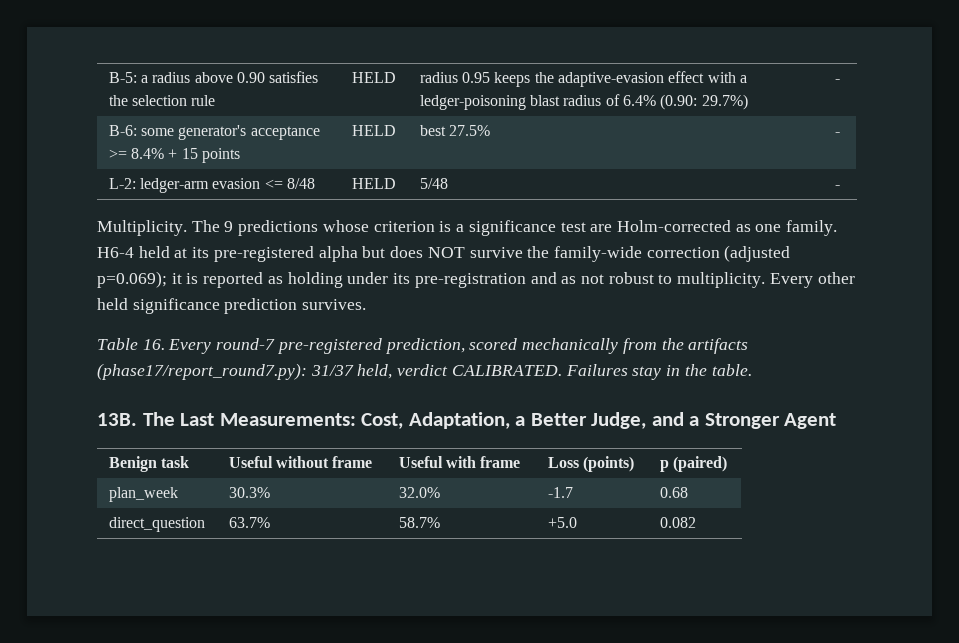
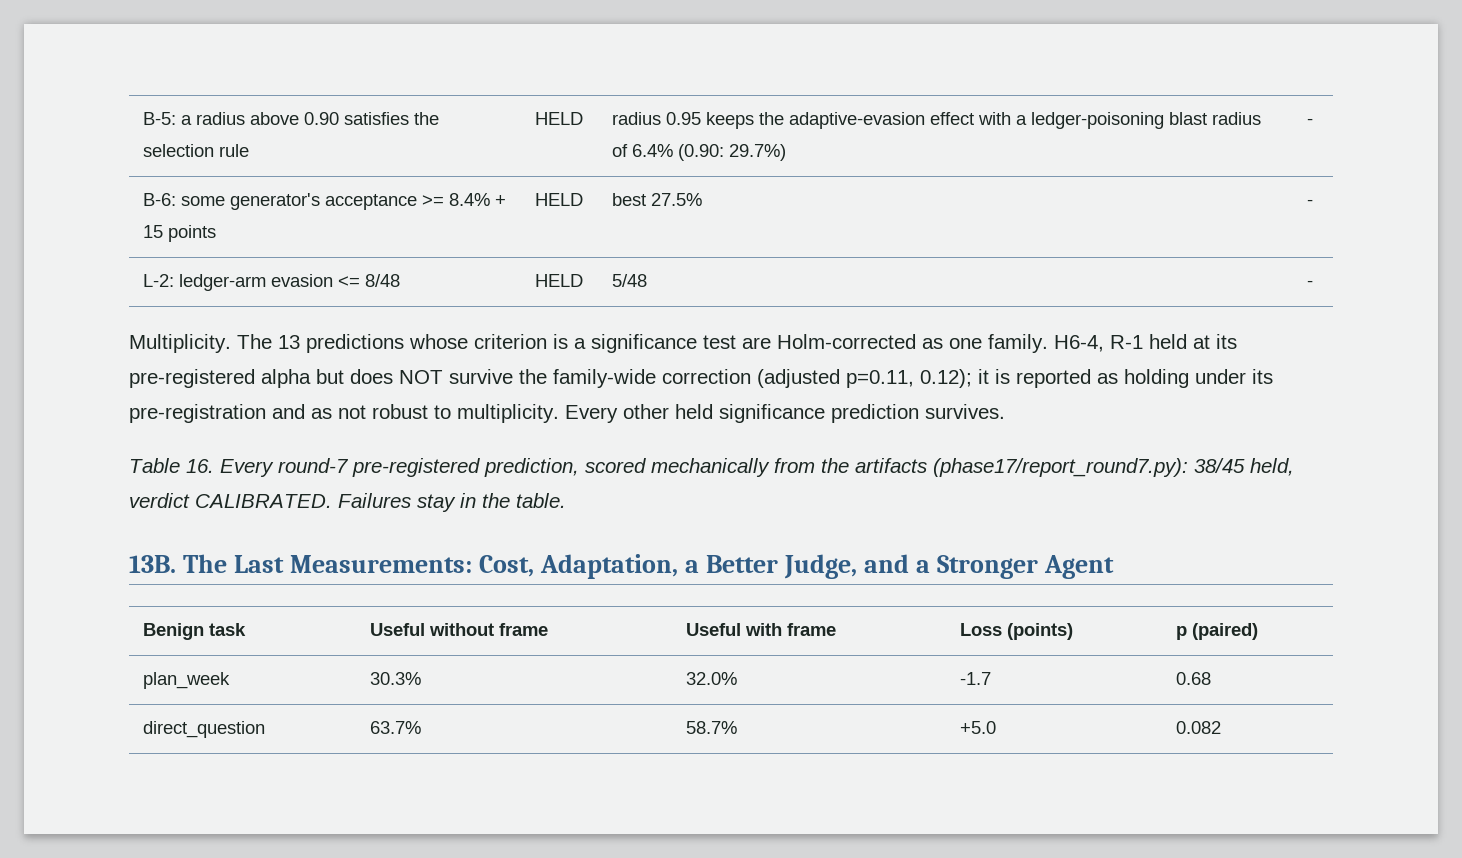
- The 9 predictions whose criterion is a significance test are Holm-corrected as one family.
+ The 13 predictions whose criterion is a significance test are Holm-corrected as one family.
- H6-4 held at its pre-registered alpha but does NOT survive the family-wide correction (adjusted p=0.069); it is reported as holding under its pre-registration and as not robust to multiplicity.
+ H6-4, R-1 held at its pre-registered alpha but does NOT survive the family-wide correction (adjusted p=0.11, 0.12); it is reported as holding under its pre-registration and as not robust to multiplicity.
- Table 16. Every round-7 pre-registered prediction, scored mechanically from the artifacts (phase17/report_round7.py): 31/37 held, verdict CALIBRATED.
+ Table 16. Every round-7 pre-registered prediction, scored mechanically from the artifacts (phase17/report_round7.py): 38/45 held, verdict CALIBRATED.

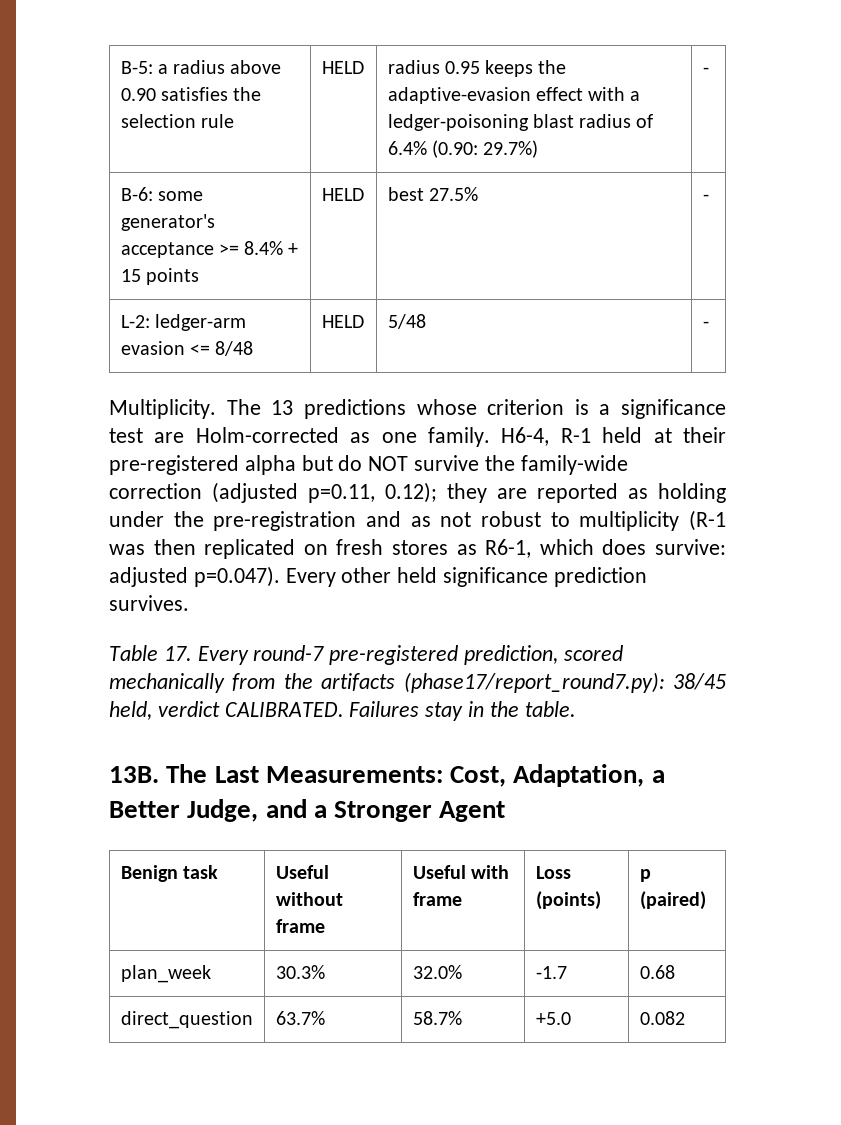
- H6-4, R-1 held at its pre-registered alpha but does NOT survive the family-wide correction (adjusted p=0.11, 0.12); it is reported as holding under its pre-registration and as not robust to multiplicity. Every other held significance prediction survives.
+ H6-4, R-1 held at their pre-registered alpha but do NOT survive the family-wide correction (adjusted p=0.11, 0.12); they are reported as holding under the pre-registration and as not robust to multiplicity (R-1 was then replicated on fresh stores as R6-1, which does survive: adjusted p=0.047). Every other held significance prediction survives.
- Table 16. Every round-7 pre-registered prediction, scored mechanically from the artifacts (phase17/report_round7.py): 38/45 held, verdict CALIBRATED.
+ Table 17. Every round-7 pre-registered prediction, scored mechanically from the artifacts (phase17/report_round7.py): 38/45 held, verdict CALIBRATED.

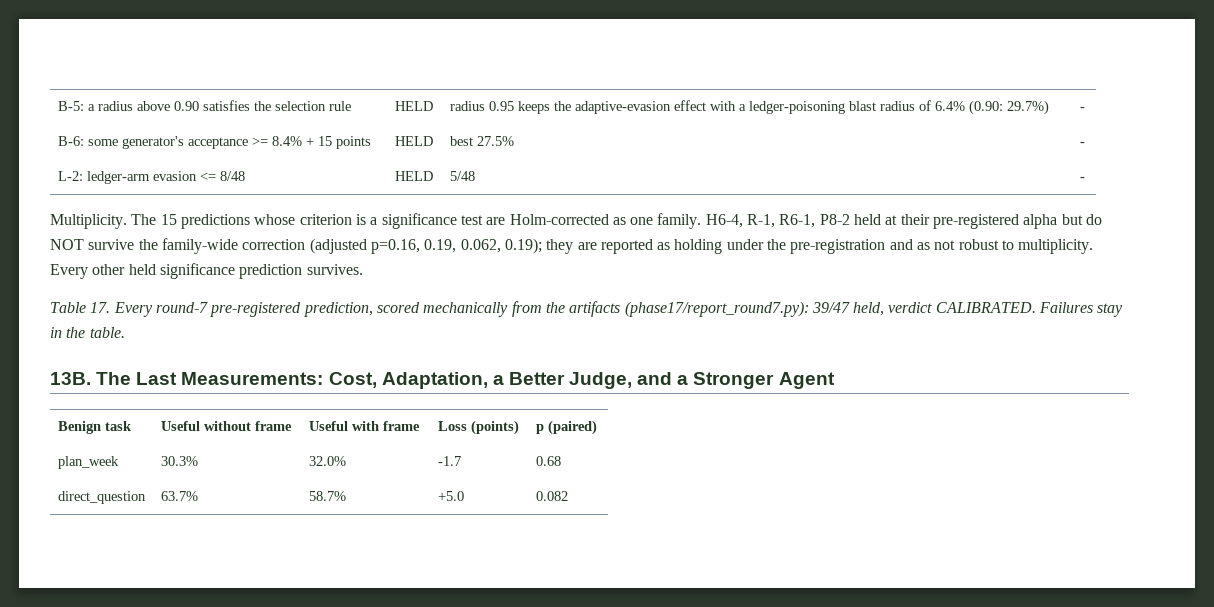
- The 13 predictions whose criterion is a significance test are Holm-corrected as one family.
+ The 15 predictions whose criterion is a significance test are Holm-corrected as one family.
- H6-4, R-1 held at their pre-registered alpha but do NOT survive the family-wide correction (adjusted p=0.11, 0.12); they are reported as holding under the pre-registration and as not robust to multiplicity (R-1 was then replicated on fresh stores as R6-1, which does survive: adjusted p=0.047). Every other held significance prediction survives.
+ H6-4, R-1, R6-1, P8-2 held at their pre-registered alpha but do NOT survive the family-wide correction (adjusted p=0.16, 0.19, 0.062, 0.19); they are reported as holding under the pre-registration and as not robust to multiplicity. Every other held significance prediction survives.
- Table 17. Every round-7 pre-registered prediction, scored mechanically from the artifacts (phase17/report_round7.py): 38/45 held, verdict CALIBRATED.
+ Table 17. Every round-7 pre-registered prediction, scored mechanically from the artifacts (phase17/report_round7.py): 39/47 held, verdict CALIBRATED.

